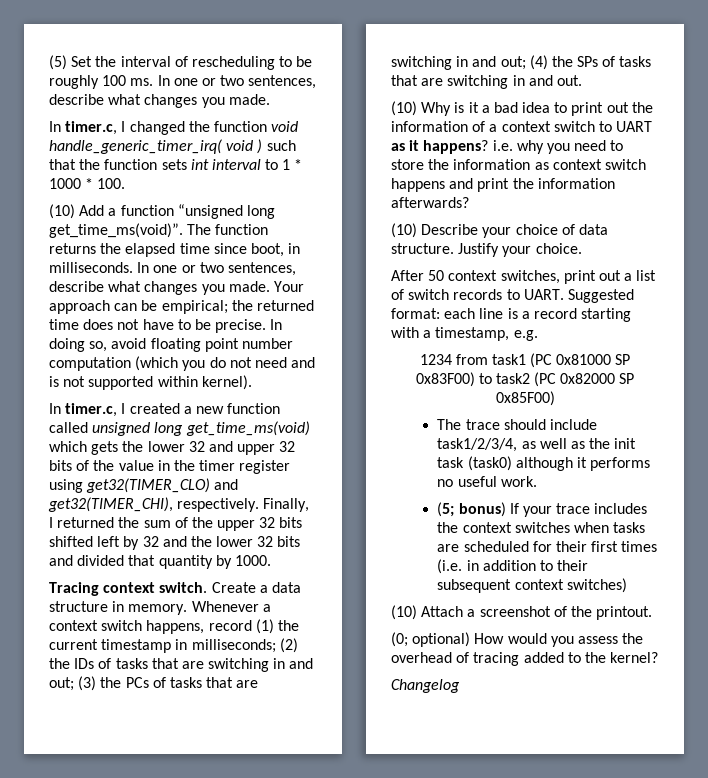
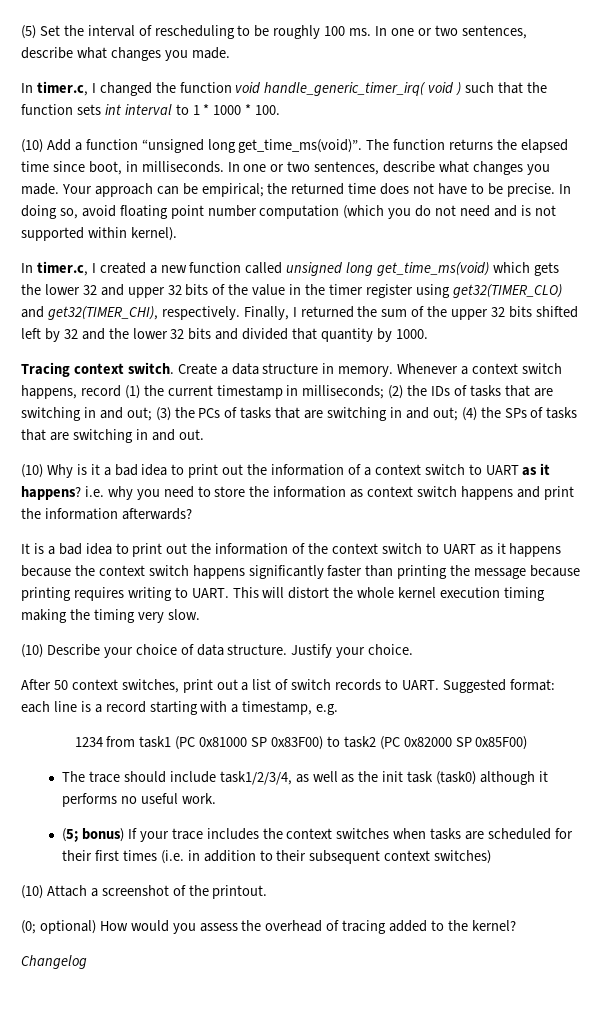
+ It is a bad idea to print out the information of the context switch to UART as it happens because the context switch happens significantly faster than printing the message because printing requires writing to UART. This will distort the whole kernel execution timing making the timing very slow.

